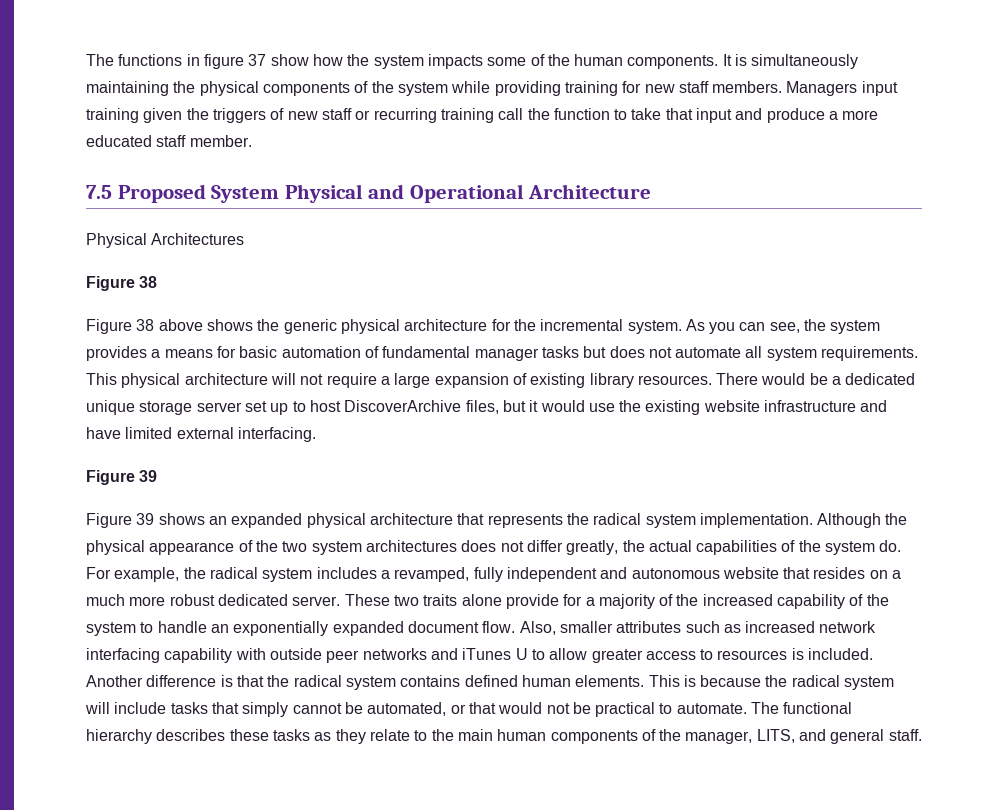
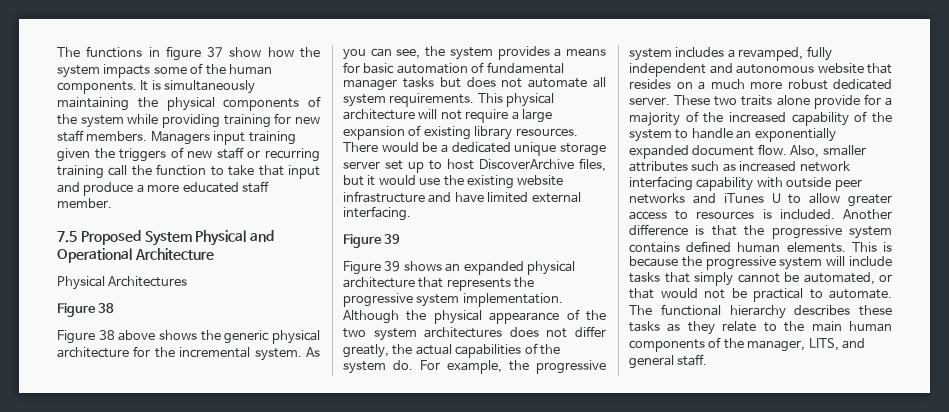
- Figure 39 shows an expanded physical architecture that represents the radical system implementation.
+ Figure 39 shows an expanded physical architecture that represents the progressive system implementation.
- For example, the radical system includes a revamped, fully independent and autonomous website that resides on a much more robust dedicated server.
+ For example, the progressive system includes a revamped, fully independent and autonomous website that resides on a much more robust dedicated server.
- Another difference is that the radical system contains defined human elements.
+ Another difference is that the progressive system contains defined human elements.
- This is because the radical system will include tasks that simply cannot be automated, or that would not be practical to automate.
+ This is because the progressive system will include tasks that simply cannot be automated, or that would not be practical to automate.

